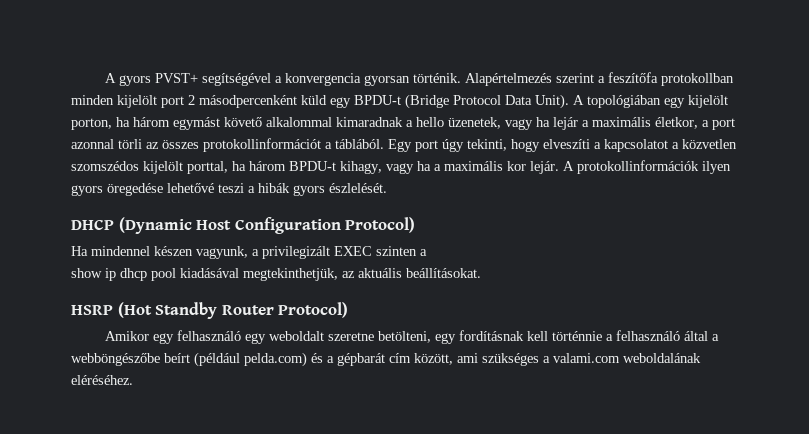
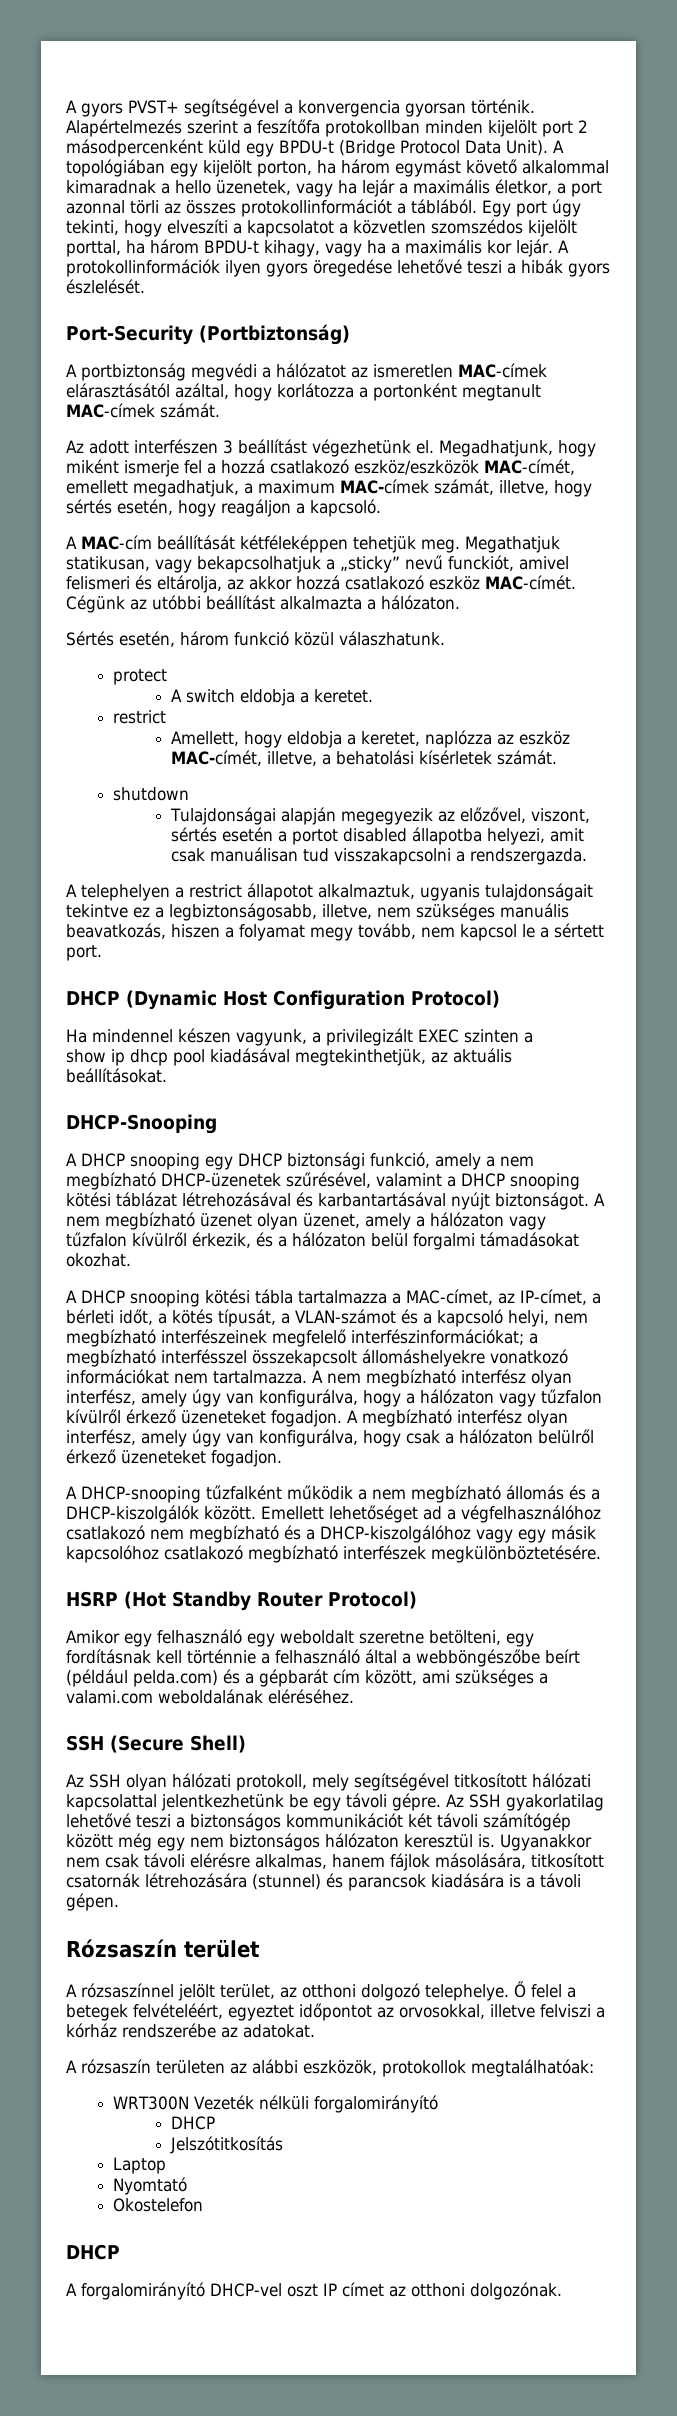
+ Port-Security (Portbiztonság)
+ A portbiztonság megvédi a hálózatot az ismeretlen MAC-címek elárasztásától azáltal, hogy korlátozza a portonként megtanult MAC-címek számát.
+ Az adott interfészen 3 beállítást végezhetünk el. Megadhatjunk, hogy miként ismerje fel a hozzá csatlakozó eszköz/eszközök MAC-címét, emellett megadhatjuk, a maximum MAC-címek számát, illetve, hogy sértés esetén, hogy reagáljon a kapcsoló.
+ A MAC-cím beállítását kétféleképpen tehetjük meg. Megathatjuk statikusan, vagy bekapcsolhatjuk a „sticky” nevű funckiót, amivel felismeri és eltárolja, az akkor hozzá csatlakozó eszköz MAC-címét. Cégünk az utóbbi beállítást alkalmazta a hálózaton.
+ Sértés esetén, három funkció közül válaszhatunk.
+ protect
+ A switch eldobja a keretet.
+ restrict
+ Amellett, hogy eldobja a keretet, naplózza az eszköz MAC-címét, illetve, a behatolási kísérletek számát.
+ shutdown
+ Tulajdonságai alapján megegyezik az előzővel, viszont, sértés esetén a portot disabled állapotba helyezi, amit csak manuálisan tud visszakapcsolni a rendszergazda.
+ A telephelyen a restrict állapotot alkalmaztuk, ugyanis tulajdonságait tekintve ez a legbiztonságosabb, illetve, nem szükséges manuális beavatkozás, hiszen a folyamat megy tovább, nem kapcsol le a sértett port.
+ DHCP-Snooping
+ A DHCP snooping egy DHCP biztonsági funkció, amely a nem megbízható DHCP-üzenetek szűrésével, valamint a DHCP snooping kötési táblázat létrehozásával és karbantartásával nyújt biztonságot. A nem megbízható üzenet olyan üzenet, amely a hálózaton vagy tűzfalon kívülről érkezik, és a hálózaton belül forgalmi támadásokat okozhat.
+ A DHCP snooping kötési tábla tartalmazza a MAC-címet, az IP-címet, a bérleti időt, a kötés típusát, a VLAN-számot és a kapcsoló helyi, nem megbízható interfészeinek megfelelő interfészinformációkat; a megbízható interfésszel összekapcsolt állomáshelyekre vonatkozó információkat nem tartalmazza. A nem megbízható interfész olyan interfész, amely úgy van konfigurálva, hogy a hálózaton vagy tűzfalon kívülről érkező üzeneteket fogadjon. A megbízható interfész olyan interfész, amely úgy van konfigurálva, hogy csak a hálózaton belülről érkező üzeneteket fogadjon.
+ A DHCP-snooping tűzfalként működik a nem megbízható állomás és a DHCP-kiszolgálók között. Emellett lehetőséget ad a végfelhasználóhoz csatlakozó nem megbízható és a DHCP-kiszolgálóhoz vagy egy másik kapcsolóhoz csatlakozó megbízható interfészek megkülönböztetésére.
+ SSH (Secure Shell)
+ Az SSH olyan hálózati protokoll, mely segítségével titkosított hálózati kapcsolattal jelentkezhetünk be egy távoli gépre. Az SSH gyakorlatilag lehetővé teszi a biztonságos kommunikációt két távoli számítógép között még egy nem biztonságos hálózaton keresztül is. Ugyanakkor nem csak távoli elérésre alkalmas, hanem fájlok másolására, titkosított csatornák létrehozására (stunnel) és parancsok kiadására is a távoli gépen.
+ Rózsaszín terület
+ A rózsaszínnel jelölt terület, az otthoni dolgozó telephelye. Ő felel a betegek felvételéért, egyeztet időpontot az orvosokkal, illetve felviszi a kórház rendszerébe az adatokat.
+ A rózsaszín területen az alábbi eszközök, protokollok megtalálhatóak:
+ WRT300N Vezeték nélküli forgalomirányító
+ DHCP
+ Jelszótitkosítás
+ Laptop
+ Nyomtató
+ Okostelefon
+ DHCP
+ A forgalomirányító DHCP-vel oszt IP címet az otthoni dolgozónak.

